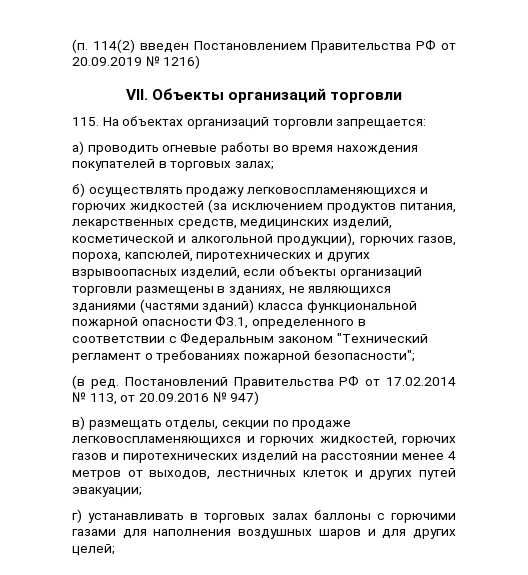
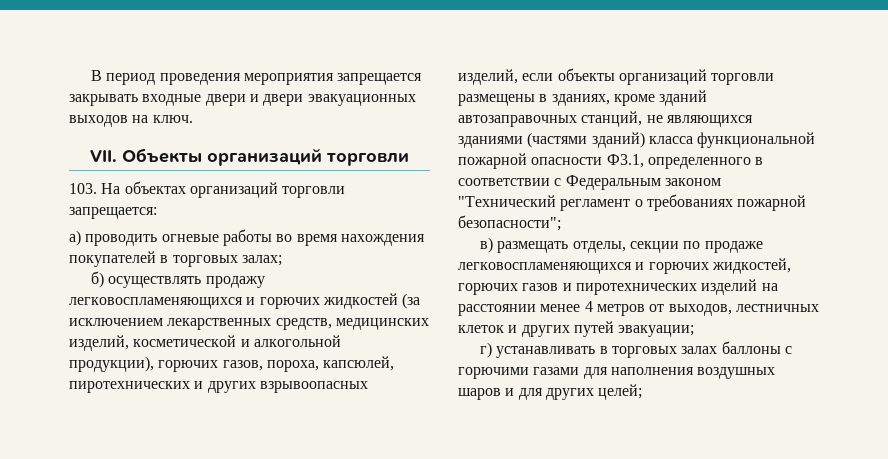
- (п. 114(2) введен Постановлением Правительства РФ от 20.09.2019 № 1216)
+ В период проведения мероприятия запрещается закрывать входные двери и двери эвакуационных выходов на ключ.
- 115. На объектах организаций торговли запрещается:
+ 103. На объектах организаций торговли запрещается:
- б) осуществлять продажу легковоспламеняющихся и горючих жидкостей (за исключением продуктов питания, лекарственных средств, медицинских изделий, косметической и алкогольной продукции), горючих газов, пороха, капсюлей, пиротехнических и других взрывоопасных изделий, если объекты организаций торговли размещены в зданиях, не являющихся зданиями (частями зданий) класса функциональной пожарной опасности Ф3.1, определенного в соответствии с Федеральным законом "Технический регламент о требованиях пожарной безопасности";
+ б) осуществлять продажу легковоспламеняющихся и горючих жидкостей (за исключением лекарственных средств, медицинских изделий, косметической и алкогольной продукции), горючих газов, пороха, капсюлей, пиротехнических и других взрывоопасных изделий, если объекты организаций торговли размещены в зданиях, кроме зданий автозаправочных станций, не являющихся зданиями (частями зданий) класса функциональной пожарной опасности Ф3.1, определенного в соответствии с Федеральным законом "Технический регламент о требованиях пожарной безопасности";
- (в ред. Постановлений Правительства РФ от 17.02.2014 № 113, от 20.09.2016 № 947)

